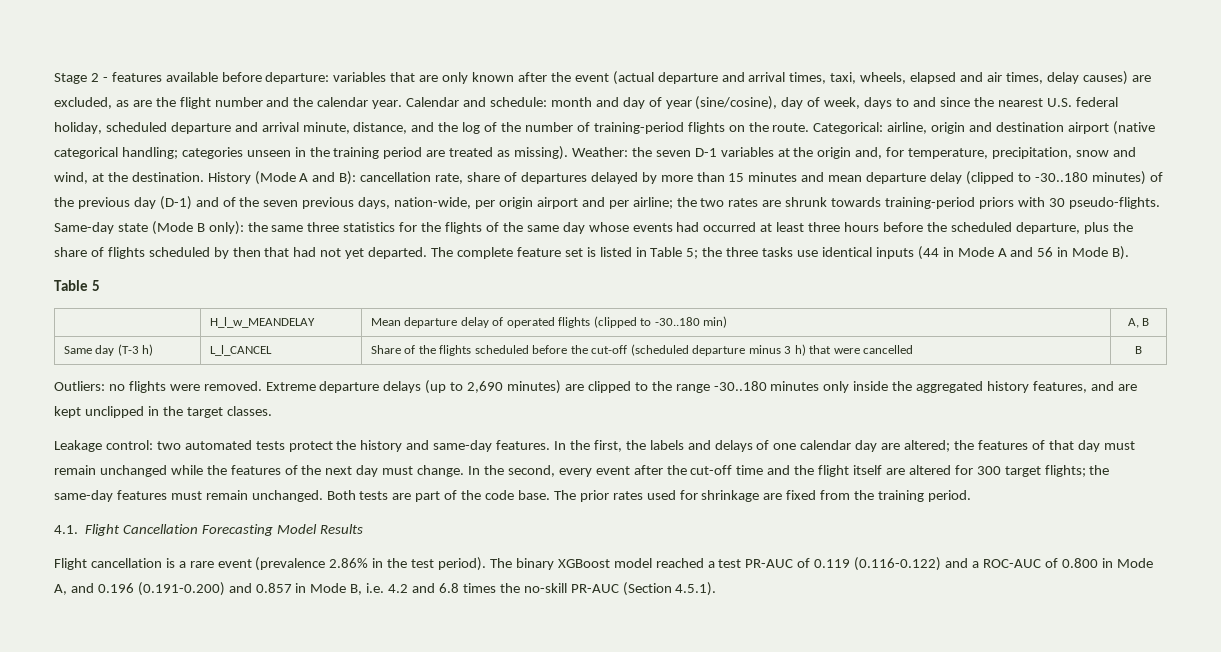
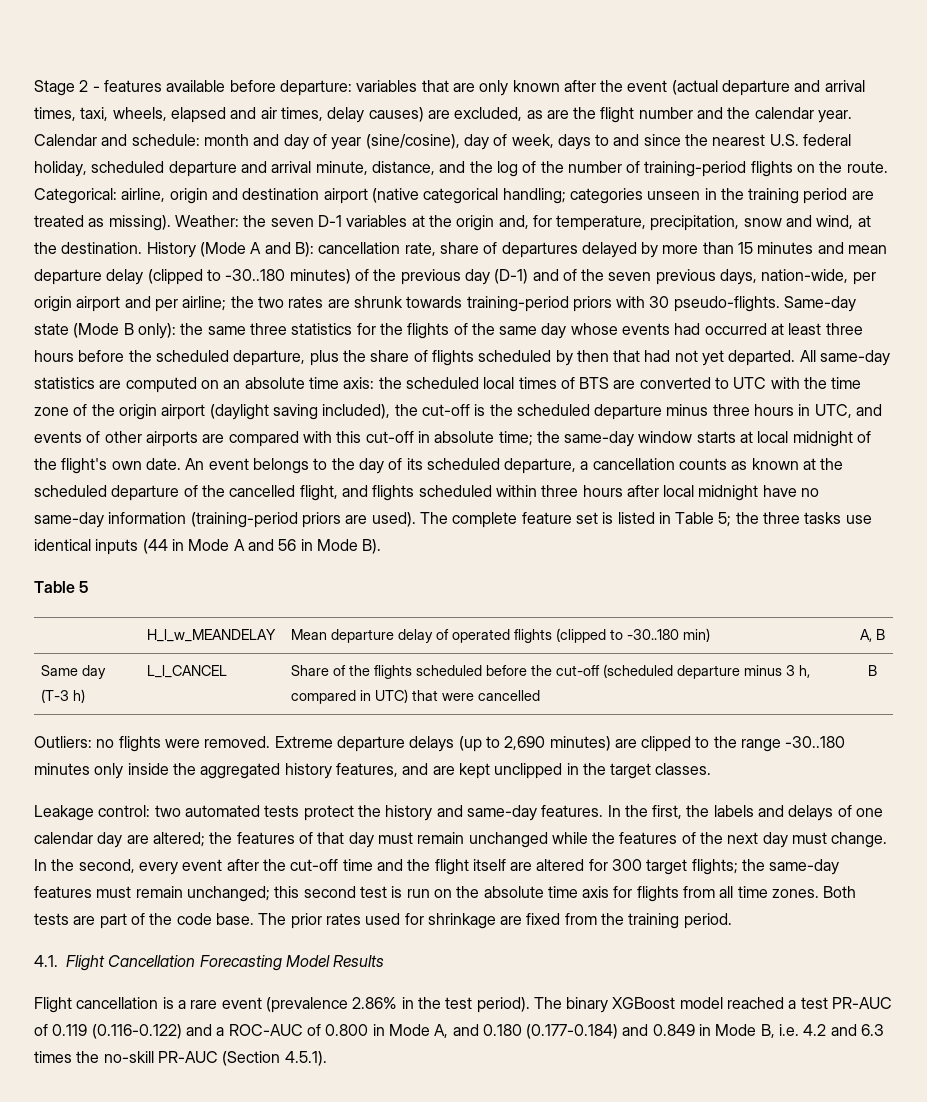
+ All same-day statistics are computed on an absolute time axis: the scheduled local times of BTS are converted to UTC with the time zone of the origin airport (daylight saving included), the cut-off is the scheduled departure minus three hours in UTC, and events of other airports are compared with this cut-off in absolute time; the same-day window starts at local midnight of the flight's own date. An event belongs to the day of its scheduled departure, a cancellation counts as known at the scheduled departure of the cancelled flight, and flights scheduled within three hours after local midnight have no same-day information (training-period priors are used).
- Same day (T-3 h) | L_l_CANCEL | Share of the flights scheduled before the cut-off (scheduled departure minus 3 h) that were cancelled | B
+ Same day (T-3 h) | L_l_CANCEL | Share of the flights scheduled before the cut-off (scheduled departure minus 3 h, compared in UTC) that were cancelled | B
- In the second, every event after the cut-off time and the flight itself are altered for 300 target flights; the same-day features must remain unchanged.
+ In the second, every event after the cut-off time and the flight itself are altered for 300 target flights; the same-day features must remain unchanged; this second test is run on the absolute time axis for flights from all time zones.
- The binary XGBoost model reached a test PR-AUC of 0.119 (0.116-0.122) and a ROC-AUC of 0.800 in Mode A, and 0.196 (0.191-0.200) and 0.857 in Mode B, i.e. 4.2 and 6.8 times the no-skill PR-AUC (Section 4.5.1).
+ The binary XGBoost model reached a test PR-AUC of 0.119 (0.116-0.122) and a ROC-AUC of 0.800 in Mode A, and 0.180 (0.177-0.184) and 0.849 in Mode B, i.e. 4.2 and 6.3 times the no-skill PR-AUC (Section 4.5.1).

